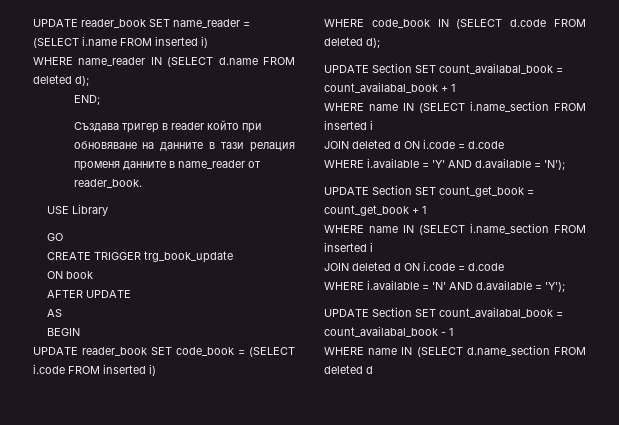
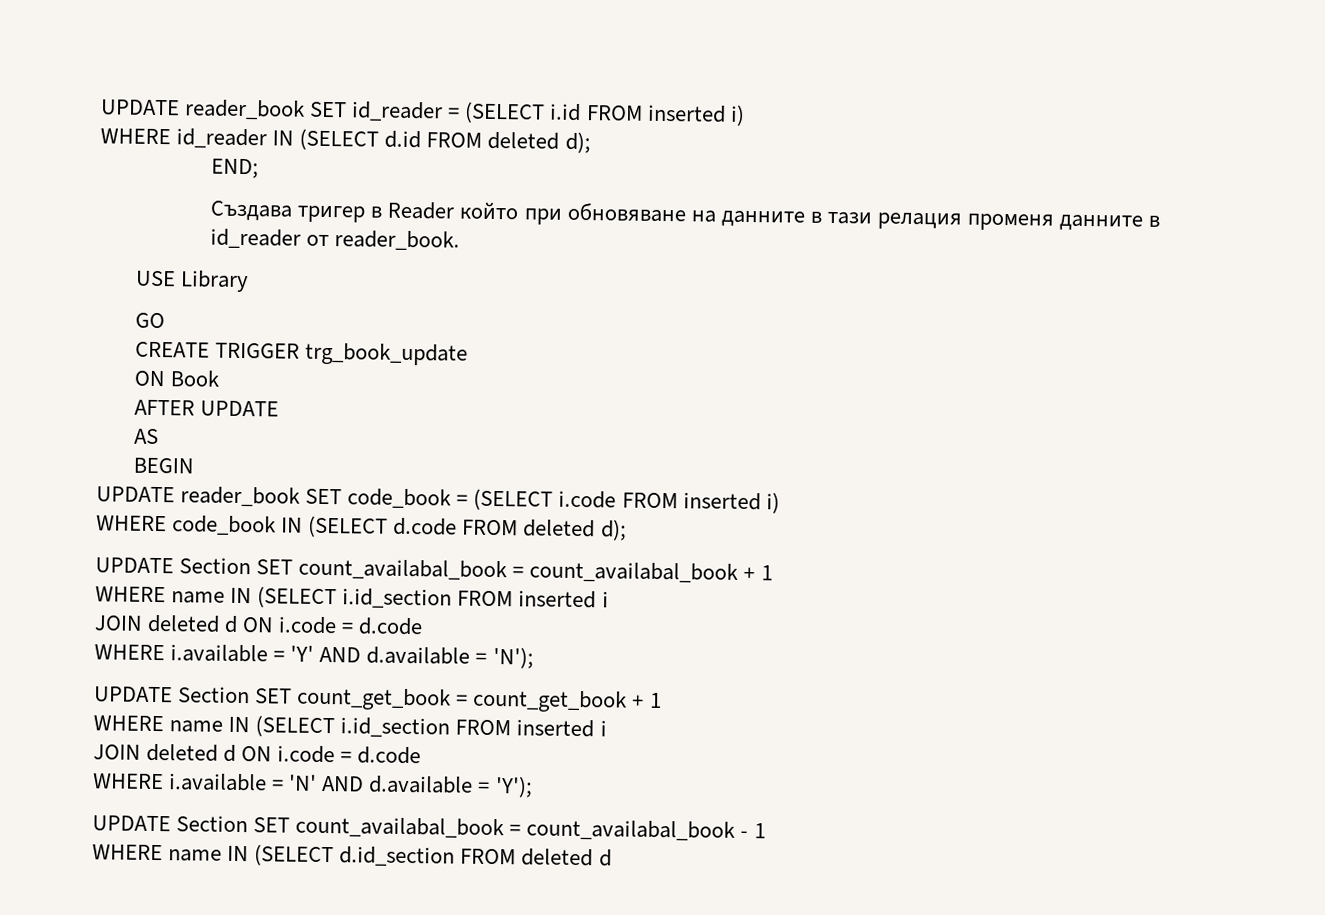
- UPDATE reader_book SET name_reader = (SELECT i.name FROM inserted i)
- WHERE name_reader IN (SELECT d.name FROM deleted d);
+ UPDATE reader_book SET id_reader = (SELECT i.id FROM inserted i)
+ WHERE id_reader IN (SELECT d.id FROM deleted d);
- Създава тригер в reader който при обновяване на данните в тази релация променя данните в name_reader от reader_book.
+ Създава тригер в Reader който при обновяване на данните в тази релация променя данните в id_reader от reader_book.
- ON book
+ ON Book
  UPDATE Section SET count_availabal_book = count_availabal_book + 1
- WHERE name IN (SELECT i.name_section FROM inserted i
+ WHERE name IN (SELECT i.id_section FROM inserted i
  UPDATE Section SET count_get_book = count_get_book + 1
- WHERE name IN (SELECT i.name_section FROM inserted i
+ WHERE name IN (SELECT i.id_section FROM inserted i
- WHERE name IN (SELECT d.name_section FROM deleted d
+ WHERE name IN (SELECT d.id_section FROM deleted d

